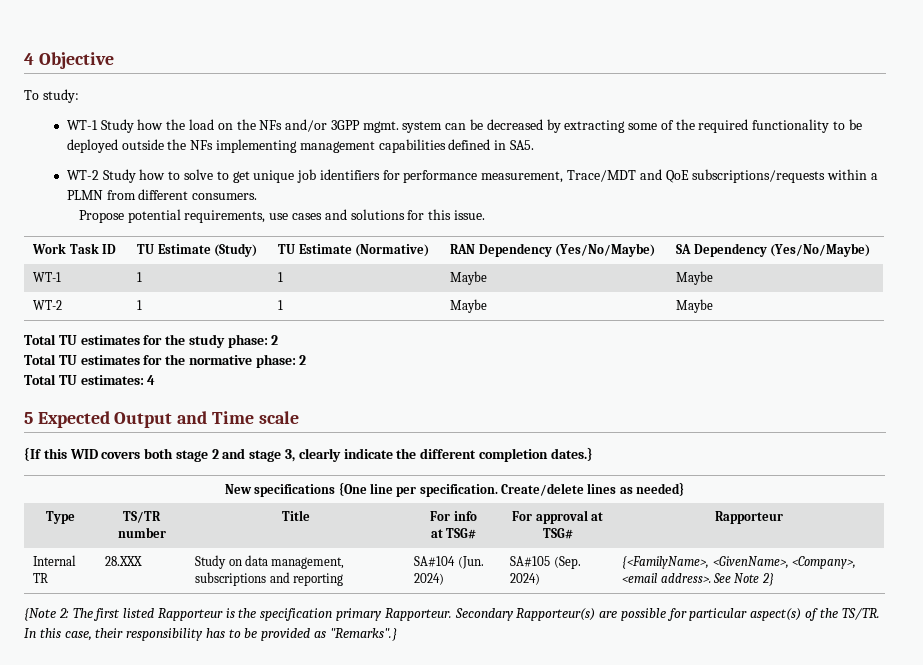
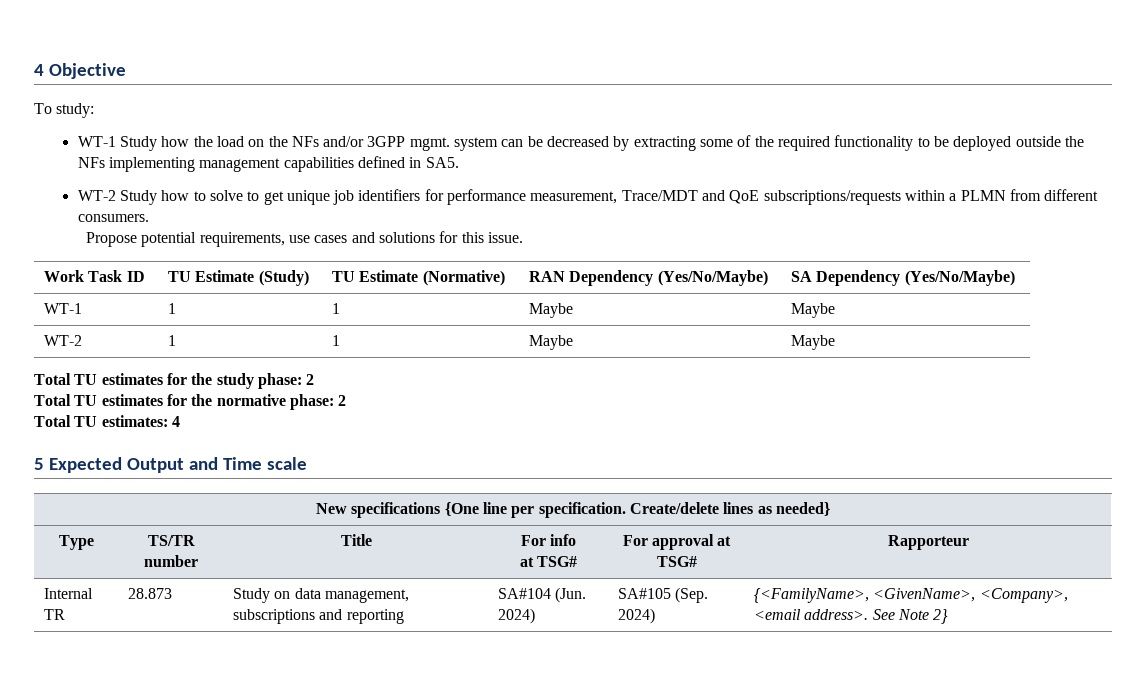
- {If this WID covers both stage 2 and stage 3, clearly indicate the different completion dates.}
- Internal TR | 28.XXX | Study on data management, subscriptions and reporting | SA#104 (Jun. 2024) | SA#105 (Sep. 2024) | {<FamilyName>, <GivenName>, <Company>, <email address>. See Note 2}
+ Internal TR | 28.873 | Study on data management, subscriptions and reporting | SA#104 (Jun. 2024) | SA#105 (Sep. 2024) | {<FamilyName>, <GivenName>, <Company>, <email address>. See Note 2}
- {Note 2: The first listed Rapporteur is the specification primary Rapporteur. Secondary Rapporteur(s) are possible for particular aspect(s) of the TS/TR. In this case, their responsibility has to be provided as "Remarks".}

